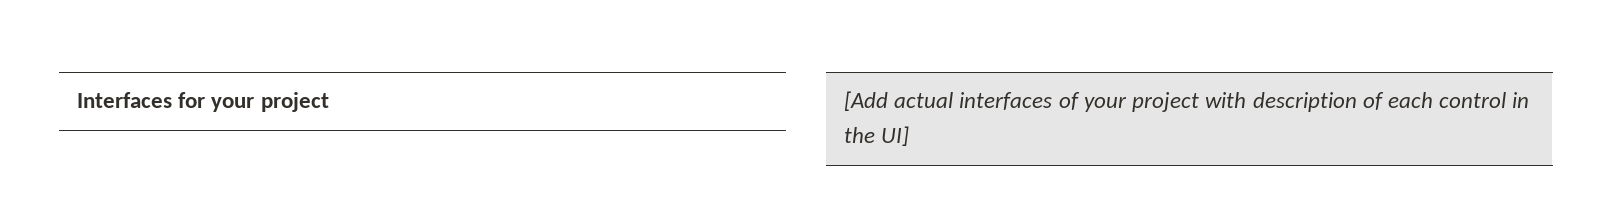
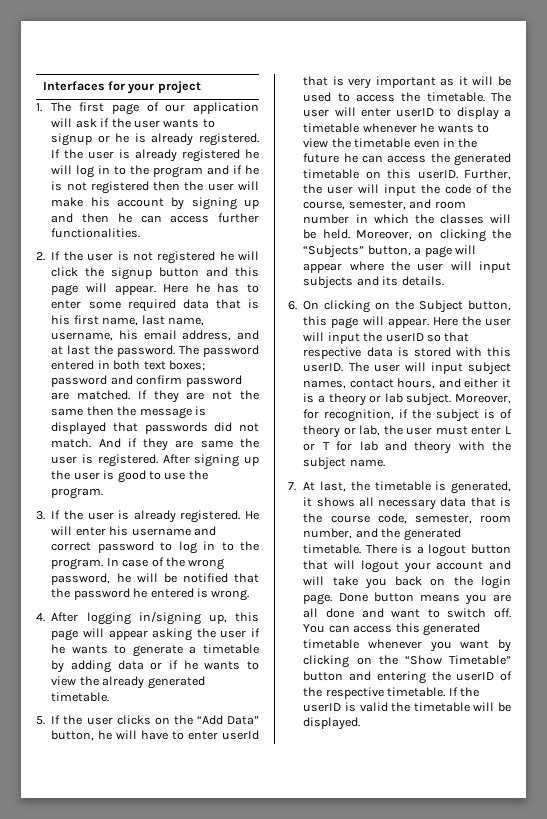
- [Add actual interfaces of your project with description of each control in the UI]
+ 1. The first page of our application will ask if the user wants to signup or he is already registered. If the user is already registered he will log in to the program and if he is not registered then the user will make his account by signing up and then he can access further functionalities.
+ 2. If the user is not registered he will click the signup button and this page will appear. Here he has to enter some required data that is his first name, last name, username, his email address, and at last the password. The password entered in both text boxes; password and confirm password are matched. If they are not the same then the message is displayed that passwords did not match. And if they are same the user is registered. After signing up the user is good to use the program.
+ 3. If the user is already registered. He will enter his username and correct password to log in to the program. In case of the wrong password, he will be notified that the password he entered is wrong.
+ 4. After logging in/signing up, this page will appear asking the user if he wants to generate a timetable by adding data or if he wants to view the already generated timetable.
+ 5. If the user clicks on the “Add Data” button, he will have to enter userId that is very important as it will be used to access the timetable. The user will enter userID to display a timetable whenever he wants to view the timetable even in the future he can access the generated timetable on this userID. Further, the user will input the code of the course, semester, and room number in which the classes will be held. Moreover, on clicking the “Subjects” button, a page will appear where the user will input subjects and its details.
+ 6. On clicking on the Subject button, this page will appear. Here the user will input the userID so that respective data is stored with this userID. The user will input subject names, contact hours, and either it is a theory or lab subject. Moreover, for recognition, if the subject is of theory or lab, the user must enter L or T for lab and theory with the subject name.
+ 7. At last, the timetable is generated, it shows all necessary data that is the course code, semester, room number, and the generated timetable. There is a logout button that will logout your account and will take you back on the login page. Done button means you are all done and want to switch off. You can access this generated timetable whenever you want by clicking on the “Show Timetable” button and entering the userID of the respective timetable. If the userID is valid the timetable will be displayed.

